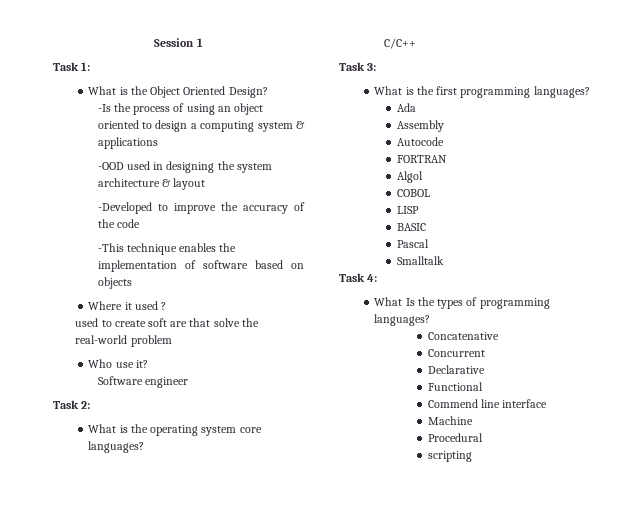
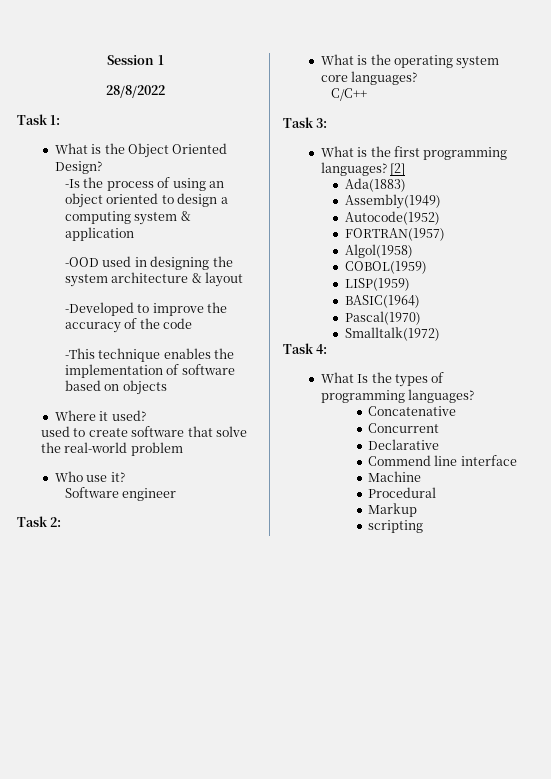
+ 28/8/2022
- -Is the process of using an object oriented to design a computing system & applications
+ -Is the process of using an object oriented to design a computing system & application
- Where it used ?
+ Where it used?
- used to create soft are that solve the real-world problem
+ used to create software that solve the real-world problem
- What is the first programming languages?
- Ada
- Assembly
- Autocode
- FORTRAN
- Algol
- COBOL
- LISP
- BASIC
- Pascal
- Smalltalk
+ What is the first programming languages? [2]
+ Ada(1883)
+ Assembly(1949)
+ Autocode(1952)
+ FORTRAN(1957)
+ Algol(1958)
+ COBOL(1959)
+ LISP(1959)
+ BASIC(1964)
+ Pascal(1970)
+ Smalltalk(1972)
- Functional
+ Markup

